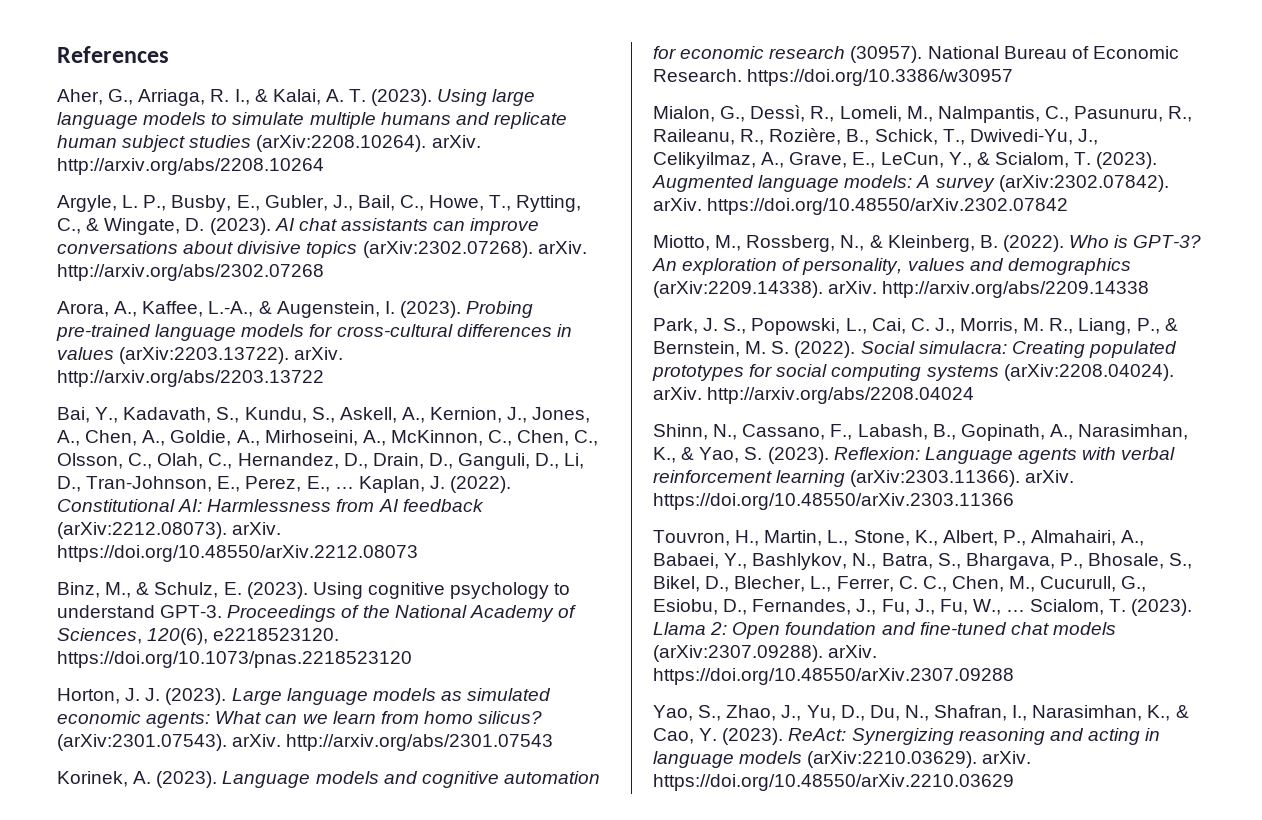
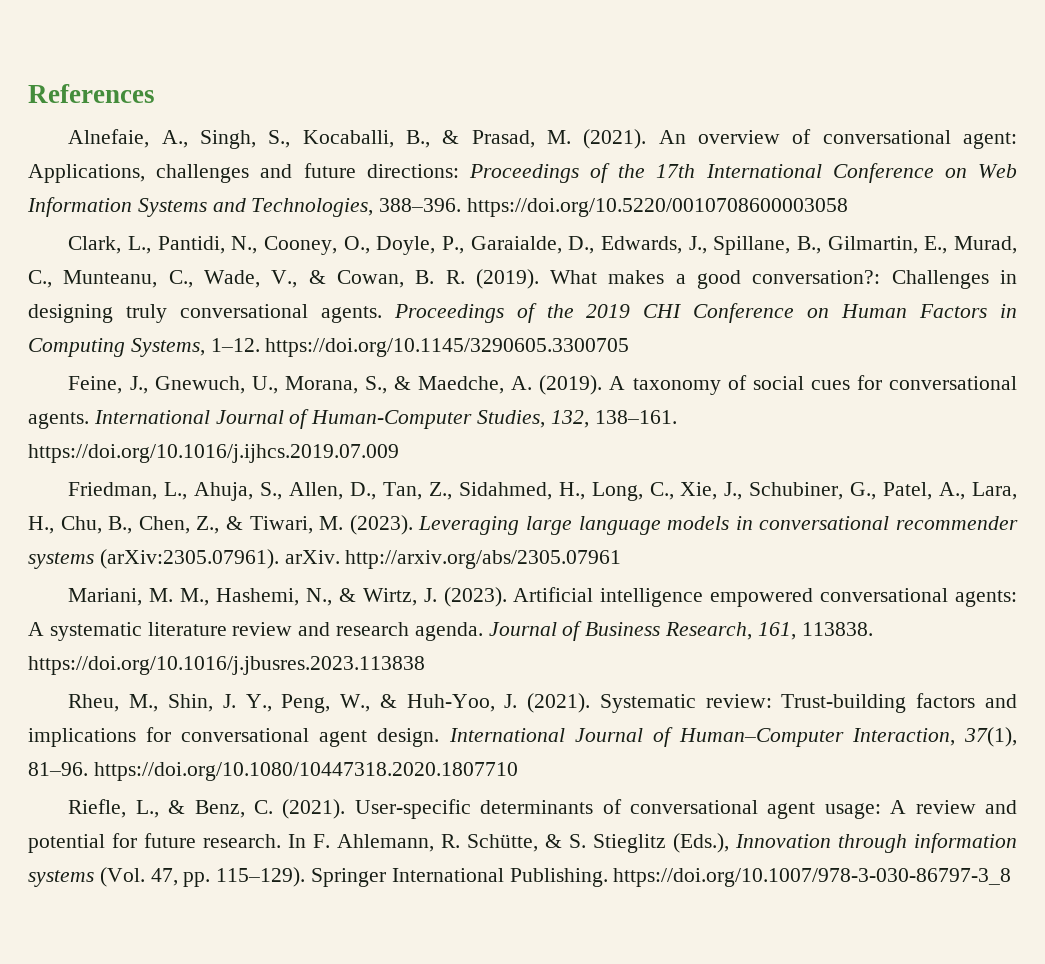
- Aher, G., Arriaga, R. I., & Kalai, A. T. (2023). Using large language models to simulate multiple humans and replicate human subject studies (arXiv:2208.10264). arXiv. http://arxiv.org/abs/2208.10264
- Argyle, L. P., Busby, E., Gubler, J., Bail, C., Howe, T., Rytting, C., & Wingate, D. (2023). AI chat assistants can improve conversations about divisive topics (arXiv:2302.07268). arXiv. http://arxiv.org/abs/2302.07268
- Arora, A., Kaffee, L.-A., & Augenstein, I. (2023). Probing pre-trained language models for cross-cultural differences in values (arXiv:2203.13722). arXiv. http://arxiv.org/abs/2203.13722
- Bai, Y., Kadavath, S., Kundu, S., Askell, A., Kernion, J., Jones, A., Chen, A., Goldie, A., Mirhoseini, A., McKinnon, C., Chen, C., Olsson, C., Olah, C., Hernandez, D., Drain, D., Ganguli, D., Li, D., Tran-Johnson, E., Perez, E., … Kaplan, J. (2022). Constitutional AI: Harmlessness from AI feedback (arXiv:2212.08073). arXiv. https://doi.org/10.48550/arXiv.2212.08073
- Binz, M., & Schulz, E. (2023). Using cognitive psychology to understand GPT-3. Proceedings of the National Academy of Sciences, 120(6), e2218523120. https://doi.org/10.1073/pnas.2218523120
- Horton, J. J. (2023). Large language models as simulated economic agents: What can we learn from homo silicus? (arXiv:2301.07543). arXiv. http://arxiv.org/abs/2301.07543
- Korinek, A. (2023). Language models and cognitive automation for economic research (30957). National Bureau of Economic Research. https://doi.org/10.3386/w30957
- Mialon, G., Dessì, R., Lomeli, M., Nalmpantis, C., Pasunuru, R., Raileanu, R., Rozière, B., Schick, T., Dwivedi-Yu, J., Celikyilmaz, A., Grave, E., LeCun, Y., & Scialom, T. (2023). Augmented language models: A survey (arXiv:2302.07842). arXiv. https://doi.org/10.48550/arXiv.2302.07842
- Miotto, M., Rossberg, N., & Kleinberg, B. (2022). Who is GPT-3? An exploration of personality, values and demographics (arXiv:2209.14338). arXiv. http://arxiv.org/abs/2209.14338
- Park, J. S., Popowski, L., Cai, C. J., Morris, M. R., Liang, P., & Bernstein, M. S. (2022). Social simulacra: Creating populated prototypes for social computing systems (arXiv:2208.04024). arXiv. http://arxiv.org/abs/2208.04024
- Shinn, N., Cassano, F., Labash, B., Gopinath, A., Narasimhan, K., & Yao, S. (2023). Reflexion: Language agents with verbal reinforcement learning (arXiv:2303.11366). arXiv. https://doi.org/10.48550/arXiv.2303.11366
- Touvron, H., Martin, L., Stone, K., Albert, P., Almahairi, A., Babaei, Y., Bashlykov, N., Batra, S., Bhargava, P., Bhosale, S., Bikel, D., Blecher, L., Ferrer, C. C., Chen, M., Cucurull, G., Esiobu, D., Fernandes, J., Fu, J., Fu, W., … Scialom, T. (2023). Llama 2: Open foundation and fine-tuned chat models (arXiv:2307.09288). arXiv. https://doi.org/10.48550/arXiv.2307.09288
- Yao, S., Zhao, J., Yu, D., Du, N., Shafran, I., Narasimhan, K., & Cao, Y. (2023). ReAct: Synergizing reasoning and acting in language models (arXiv:2210.03629). arXiv. https://doi.org/10.48550/arXiv.2210.03629
+ Alnefaie, A., Singh, S., Kocaballi, B., & Prasad, M. (2021). An overview of conversational agent: Applications, challenges and future directions: Proceedings of the 17th International Conference on Web Information Systems and Technologies, 388–396. https://doi.org/10.5220/0010708600003058
+ Clark, L., Pantidi, N., Cooney, O., Doyle, P., Garaialde, D., Edwards, J., Spillane, B., Gilmartin, E., Murad, C., Munteanu, C., Wade, V., & Cowan, B. R. (2019). What makes a good conversation?: Challenges in designing truly conversational agents. Proceedings of the 2019 CHI Conference on Human Factors in Computing Systems, 1–12. https://doi.org/10.1145/3290605.3300705
+ Feine, J., Gnewuch, U., Morana, S., & Maedche, A. (2019). A taxonomy of social cues for conversational agents. International Journal of Human-Computer Studies, 132, 138–161. https://doi.org/10.1016/j.ijhcs.2019.07.009
+ Friedman, L., Ahuja, S., Allen, D., Tan, Z., Sidahmed, H., Long, C., Xie, J., Schubiner, G., Patel, A., Lara, H., Chu, B., Chen, Z., & Tiwari, M. (2023). Leveraging large language models in conversational recommender systems (arXiv:2305.07961). arXiv. http://arxiv.org/abs/2305.07961
+ Mariani, M. M., Hashemi, N., & Wirtz, J. (2023). Artificial intelligence empowered conversational agents: A systematic literature review and research agenda. Journal of Business Research, 161, 113838. https://doi.org/10.1016/j.jbusres.2023.113838
+ Rheu, M., Shin, J. Y., Peng, W., & Huh-Yoo, J. (2021). Systematic review: Trust-building factors and implications for conversational agent design. International Journal of Human–Computer Interaction, 37(1), 81–96. https://doi.org/10.1080/10447318.2020.1807710
+ Riefle, L., & Benz, C. (2021). User-specific determinants of conversational agent usage: A review and potential for future research. In F. Ahlemann, R. Schütte, & S. Stieglitz (Eds.), Innovation through information systems (Vol. 47, pp. 115–129). Springer International Publishing. https://doi.org/10.1007/978-3-030-86797-3_8

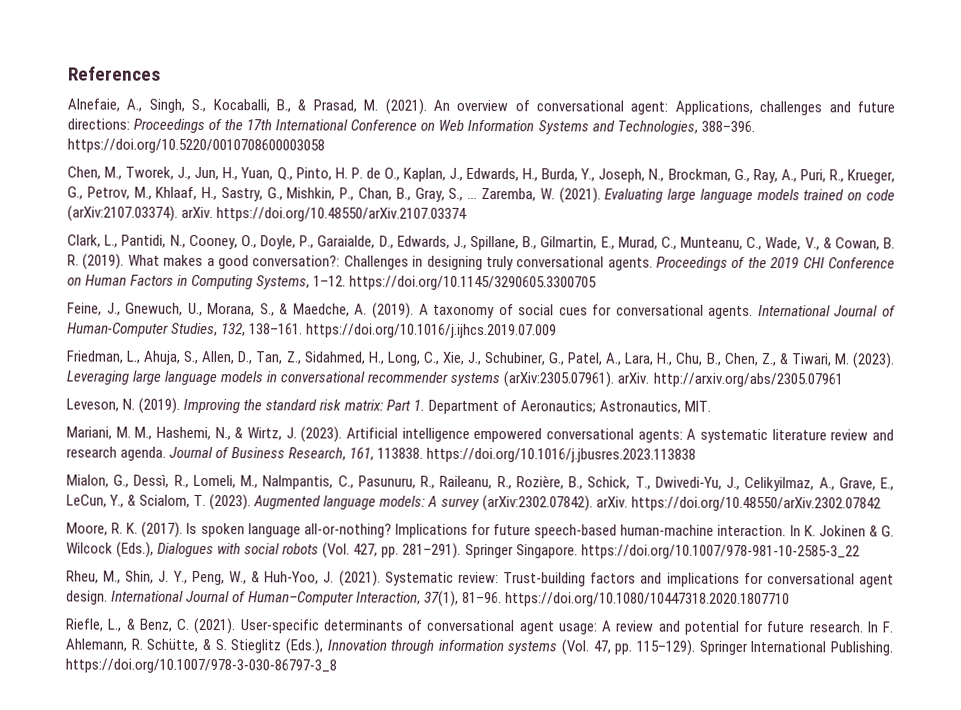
+ Chen, M., Tworek, J., Jun, H., Yuan, Q., Pinto, H. P. de O., Kaplan, J., Edwards, H., Burda, Y., Joseph, N., Brockman, G., Ray, A., Puri, R., Krueger, G., Petrov, M., Khlaaf, H., Sastry, G., Mishkin, P., Chan, B., Gray, S., … Zaremba, W. (2021). Evaluating large language models trained on code (arXiv:2107.03374). arXiv. https://doi.org/10.48550/arXiv.2107.03374
+ Leveson, N. (2019). Improving the standard risk matrix: Part 1. Department of Aeronautics; Astronautics, MIT.
+ Mialon, G., Dessì, R., Lomeli, M., Nalmpantis, C., Pasunuru, R., Raileanu, R., Rozière, B., Schick, T., Dwivedi-Yu, J., Celikyilmaz, A., Grave, E., LeCun, Y., & Scialom, T. (2023). Augmented language models: A survey (arXiv:2302.07842). arXiv. https://doi.org/10.48550/arXiv.2302.07842
+ Moore, R. K. (2017). Is spoken language all-or-nothing? Implications for future speech-based human-machine interaction. In K. Jokinen & G. Wilcock (Eds.), Dialogues with social robots (Vol. 427, pp. 281–291). Springer Singapore. https://doi.org/10.1007/978-981-10-2585-3_22

